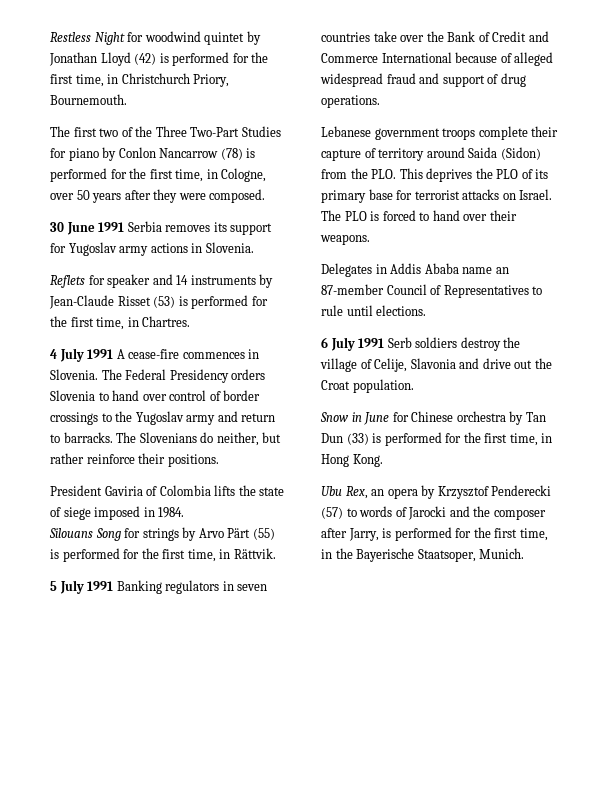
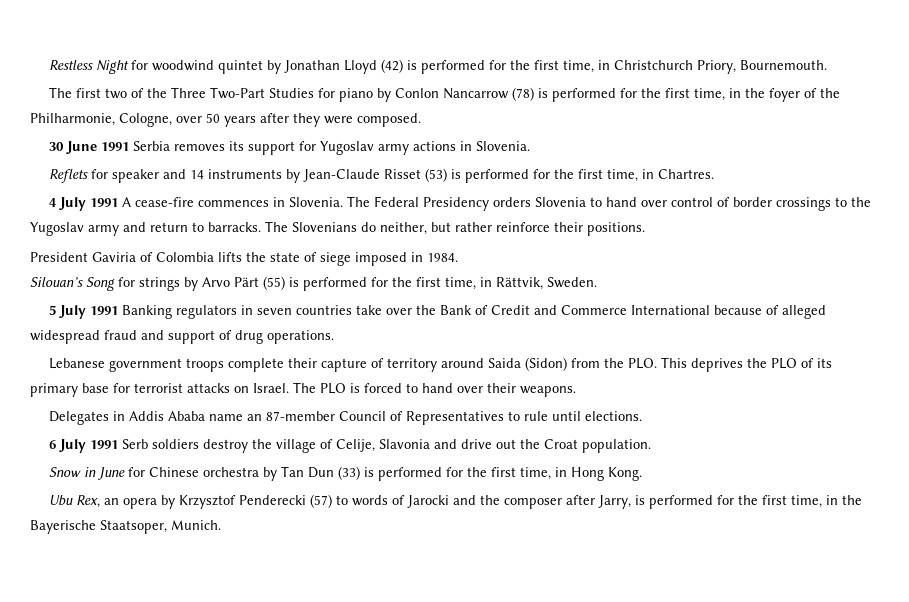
- The first two of the Three Two-Part Studies for piano by Conlon Nancarrow (78) is performed for the first time, in Cologne, over 50 years after they were composed.
+ The first two of the Three Two-Part Studies for piano by Conlon Nancarrow (78) is performed for the first time, in the foyer of the Philharmonie, Cologne, over 50 years after they were composed.
- Silouans Song for strings by Arvo Pärt (55) is performed for the first time, in Rättvik.
+ Silouan’s Song for strings by Arvo Pärt (55) is performed for the first time, in Rättvik, Sweden.

